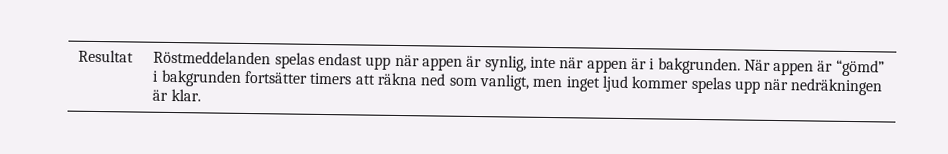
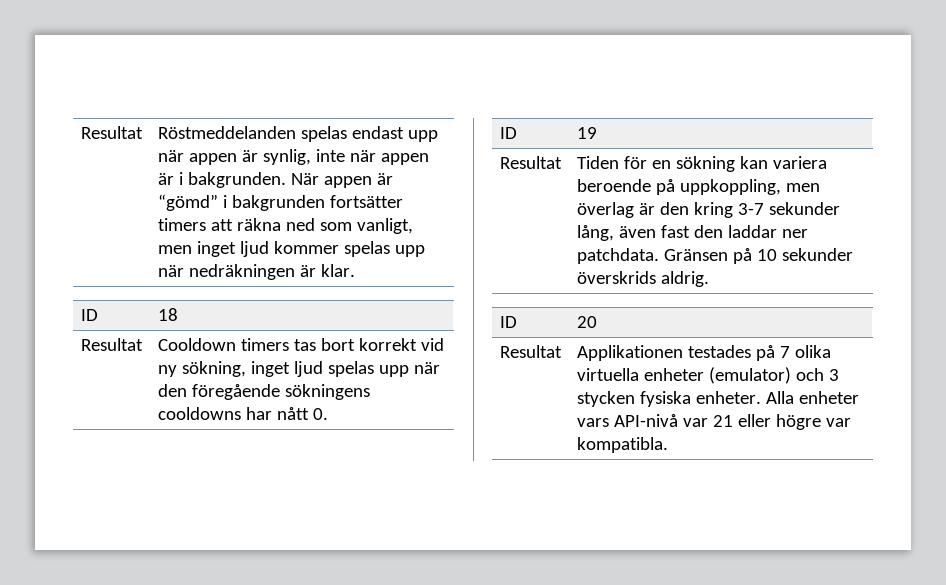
+ ID | 18
+ Resultat | Cooldown timers tas bort korrekt vid ny sökning, inget ljud spelas upp när den föregående sökningens cooldowns har nått 0.
+ ID | 19
+ Resultat | Tiden för en sökning kan variera beroende på uppkoppling, men överlag är den kring 3-7 sekunder lång, även fast den laddar ner patchdata. Gränsen på 10 sekunder överskrids aldrig.
+ ID | 20
+ Resultat | Applikationen testades på 7 olika virtuella enheter (emulator) och 3 stycken fysiska enheter. Alla enheter vars API-nivå var 21 eller högre var kompatibla.

